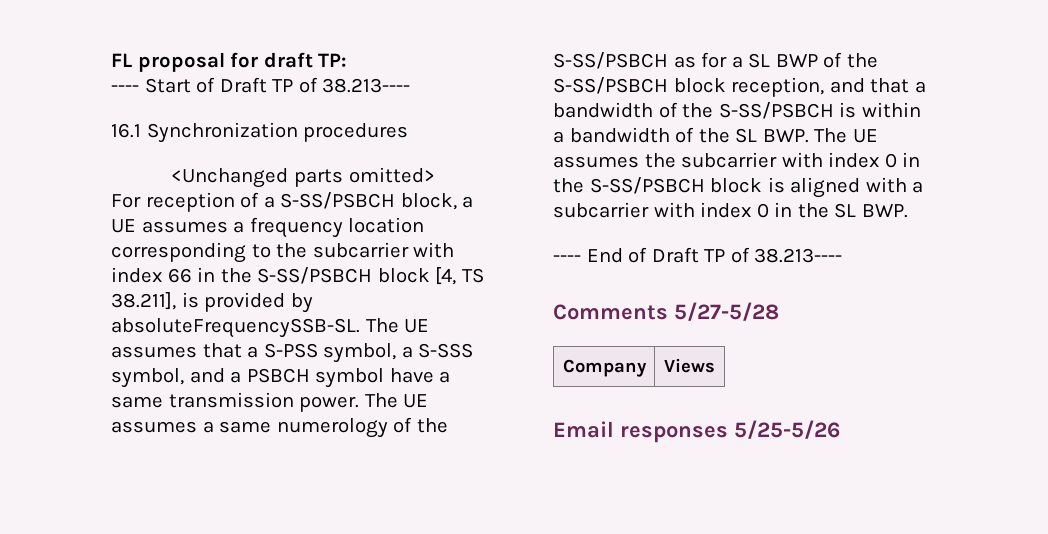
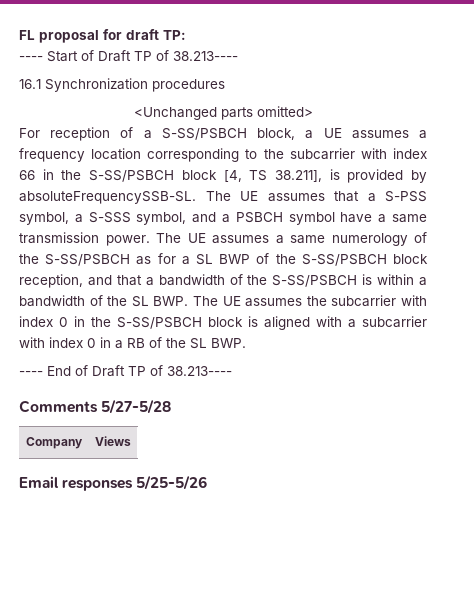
- The UE assumes a same numerology of the S-SS/PSBCH as for a SL BWP of the S-SS/PSBCH block reception, and that a bandwidth of the S-SS/PSBCH is within a bandwidth of the SL BWP. The UE assumes the subcarrier with index 0 in the S-SS/PSBCH block is aligned with a subcarrier with index 0 in the SL BWP.
+ The UE assumes a same numerology of the S-SS/PSBCH as for a SL BWP of the S-SS/PSBCH block reception, and that a bandwidth of the S-SS/PSBCH is within a bandwidth of the SL BWP. The UE assumes the subcarrier with index 0 in the S-SS/PSBCH block is aligned with a subcarrier with index 0 in a RB of the SL BWP.

